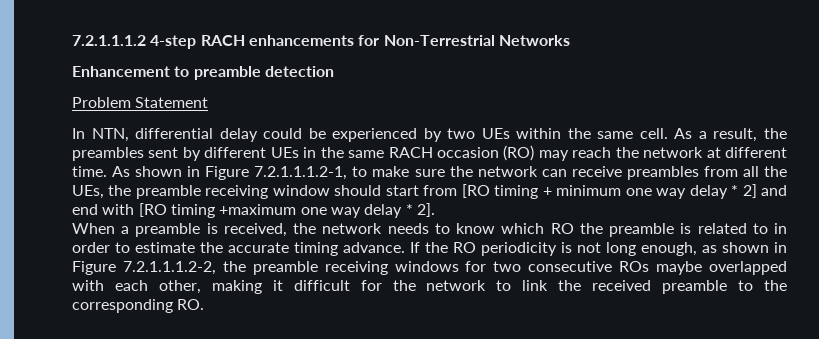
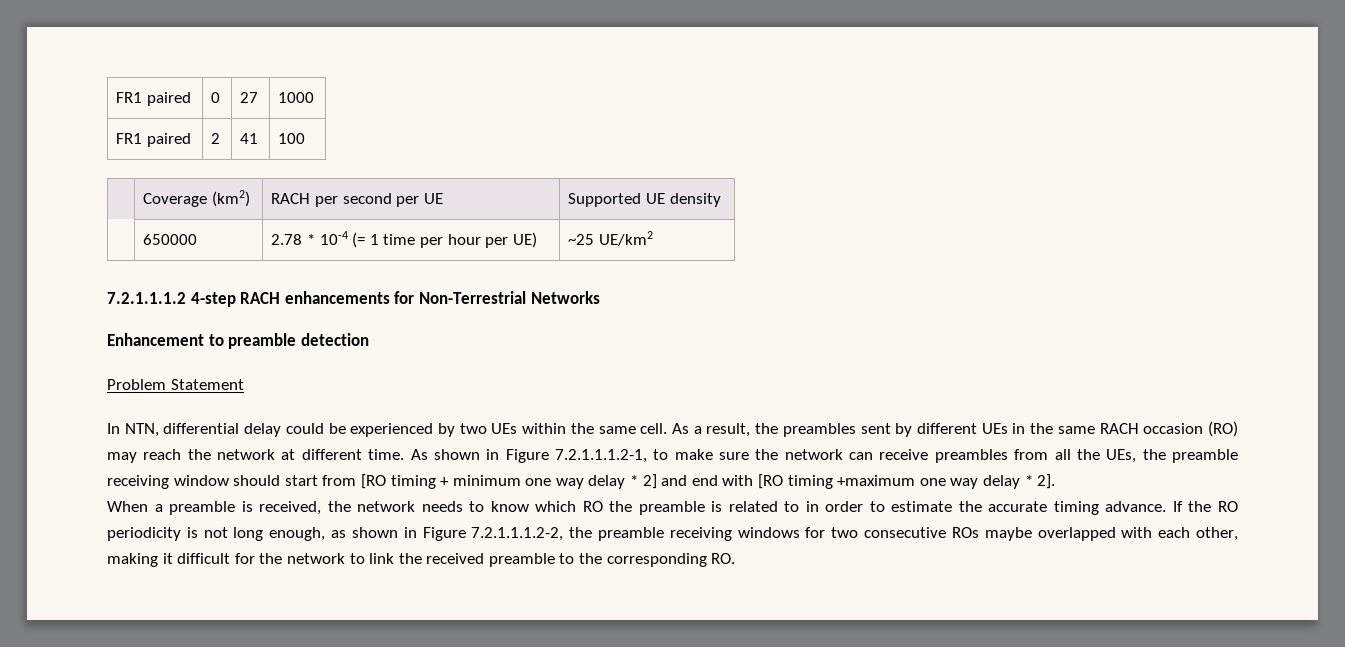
+ FR1 paired | 0 | 27 | 1000
+ FR1 paired | 2 | 41 | 100
+ | Coverage (km2) | RACH per second per UE | Supported UE density
+ | 650000 | 2.78 * 10-4 (= 1 time per hour per UE) | ~25 UE/km2

